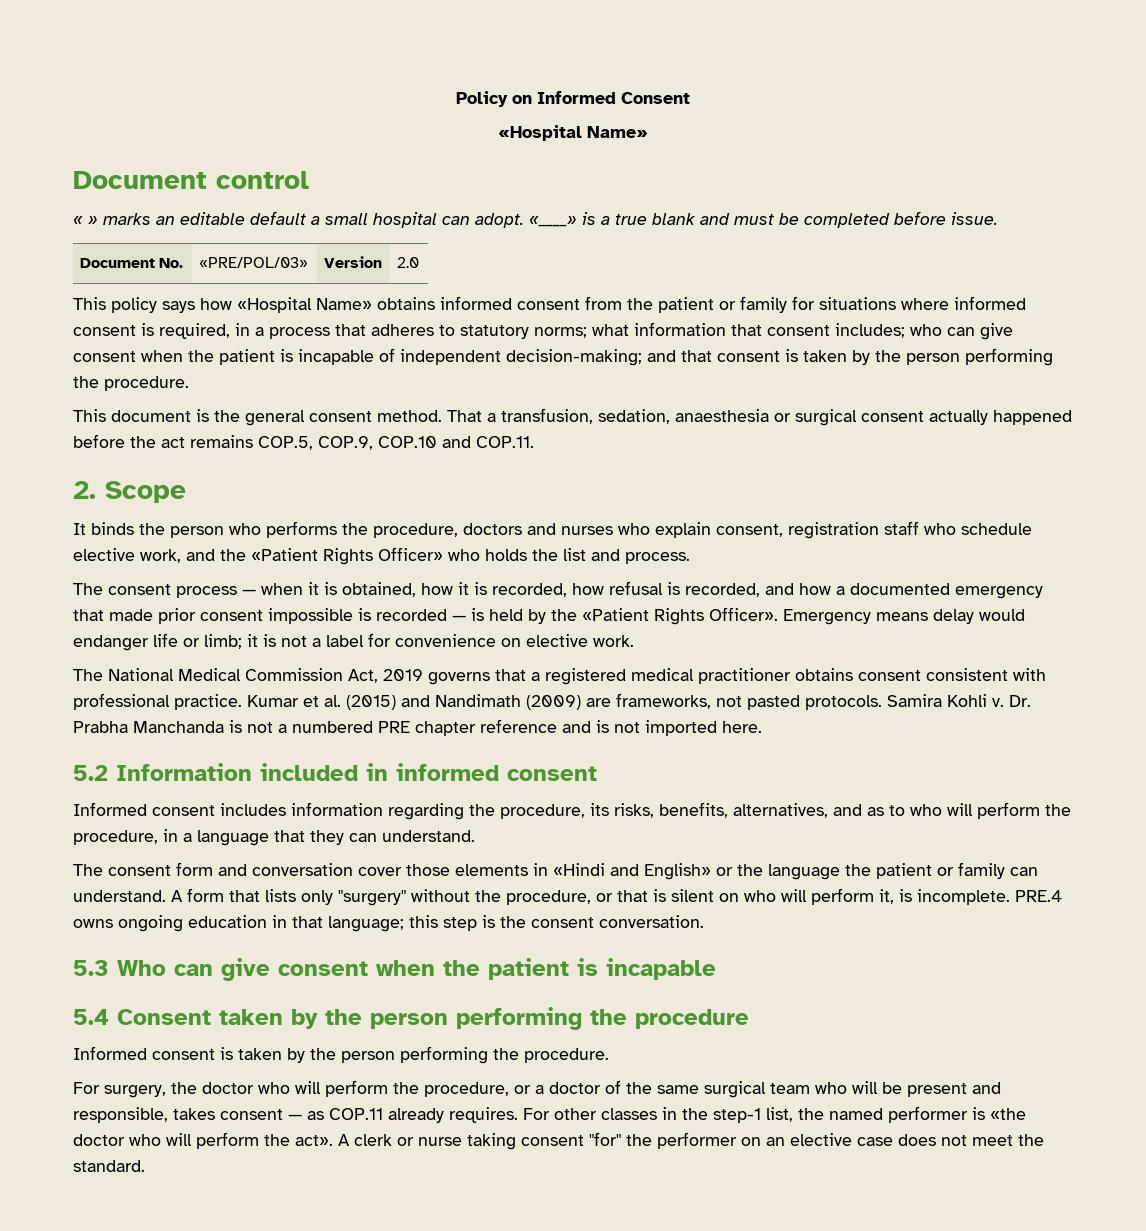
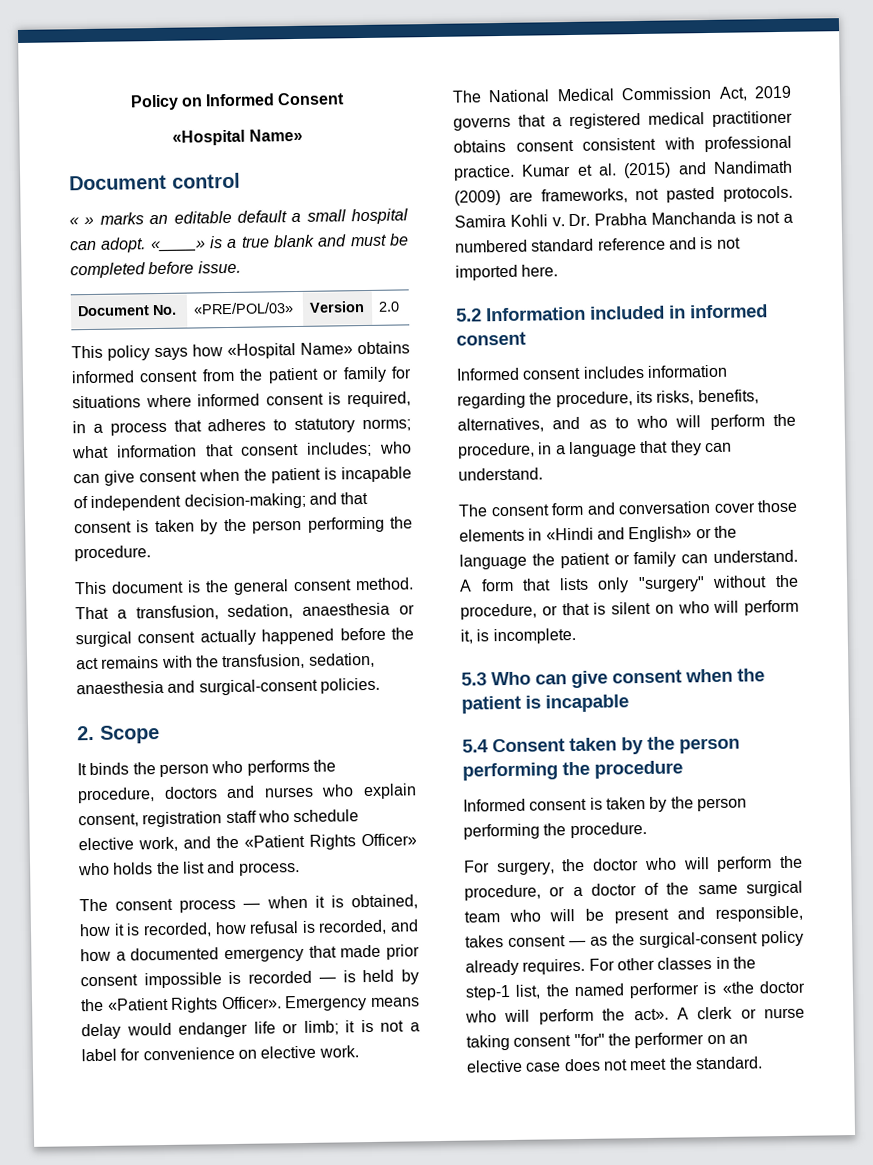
- That a transfusion, sedation, anaesthesia or surgical consent actually happened before the act remains COP.5, COP.9, COP.10 and COP.11.
+ That a transfusion, sedation, anaesthesia or surgical consent actually happened before the act remains with the transfusion, sedation, anaesthesia and surgical-consent policies.
- Dr. Prabha Manchanda is not a numbered PRE chapter reference and is not imported here.
+ Dr. Prabha Manchanda is not a numbered standard reference and is not imported here.
- PRE.4 owns ongoing education in that language; this step is the consent conversation.
- For surgery, the doctor who will perform the procedure, or a doctor of the same surgical team who will be present and responsible, takes consent — as COP.11 already requires.
+ For surgery, the doctor who will perform the procedure, or a doctor of the same surgical team who will be present and responsible, takes consent — as the surgical-consent policy already requires.

